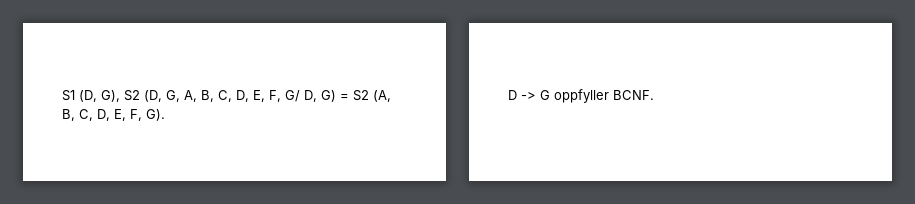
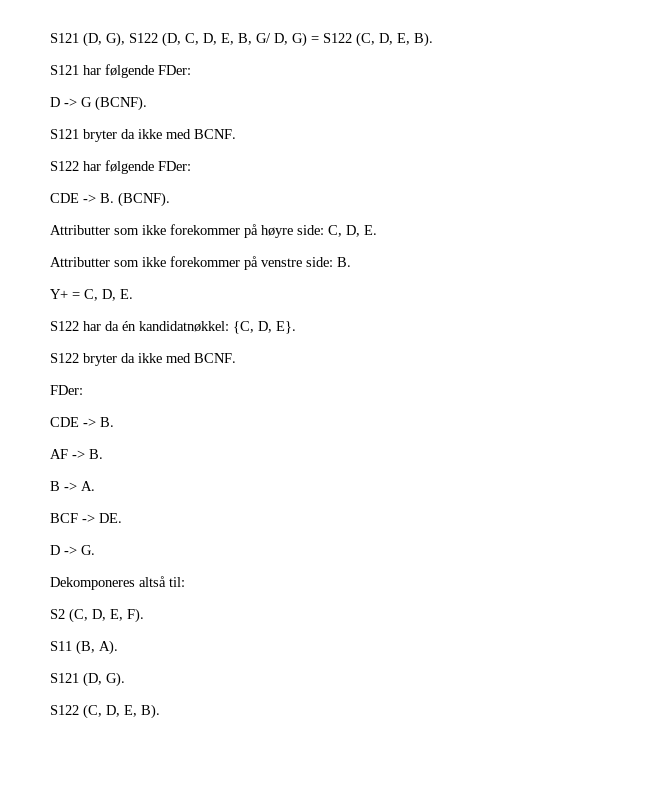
- S1 (D, G), S2 (D, G, A, B, C, D, E, F, G/ D, G) = S2 (A, B, C, D, E, F, G).
- D -> G oppfyller BCNF.
+ S121 (D, G), S122 (D, C, D, E, B, G/ D, G) = S122 (C, D, E, B).
+ S121 har følgende FDer:
+ D -> G (BCNF).
+ S121 bryter da ikke med BCNF.
+ S122 har følgende FDer:
+ CDE -> B. (BCNF).
+ Attributter som ikke forekommer på høyre side: C, D, E.
+ Attributter som ikke forekommer på venstre side: B.
+ Y+ = C, D, E.
+ S122 har da én kandidatnøkkel: {C, D, E}.
+ S122 bryter da ikke med BCNF.
+ FDer:
+ CDE -> B.
+ AF -> B.
+ B -> A.
+ BCF -> DE.
+ D -> G.
+ Dekomponeres altså til:
+ S2 (C, D, E, F).
+ S11 (B, A).
+ S121 (D, G).
+ S122 (C, D, E, B).

